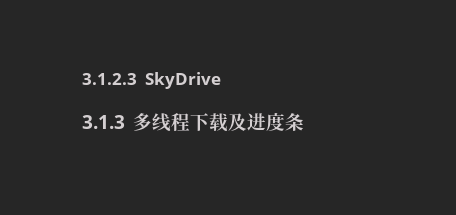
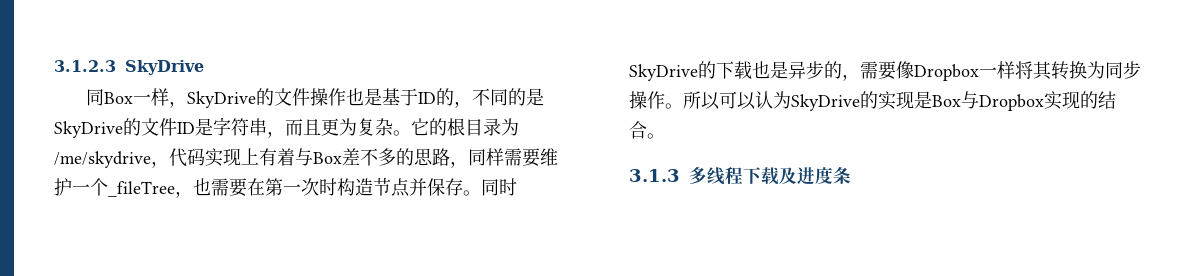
+ 同Box一样，SkyDrive的文件操作也是基于ID的，不同的是SkyDrive的文件ID是字符串，而且更为复杂。它的根目录为/me/skydrive，代码实现上有着与Box差不多的思路，同样需要维护一个_fileTree，也需要在第一次时构造节点并保存。同时SkyDrive的下载也是异步的，需要像Dropbox一样将其转换为同步操作。所以可以认为SkyDrive的实现是Box与Dropbox实现的结合。

